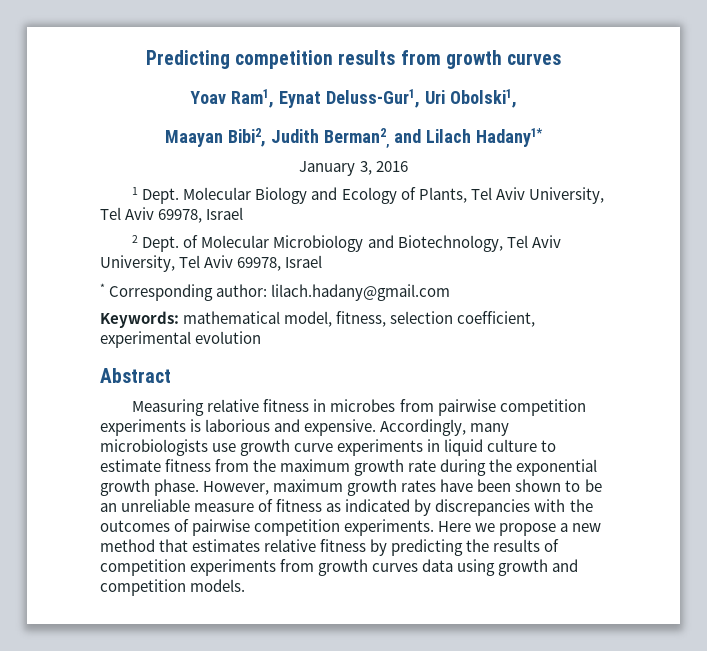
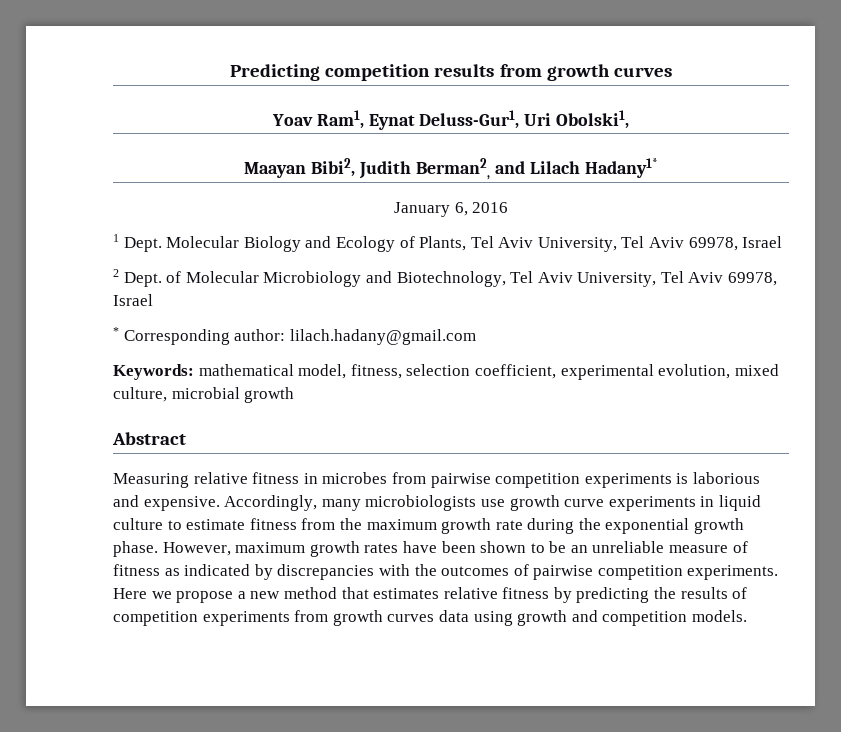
- January 3, 2016
+ January 6, 2016
- Keywords: mathematical model, fitness, selection coefficient, experimental evolution
+ Keywords: mathematical model, fitness, selection coefficient, experimental evolution, mixed culture, microbial growth

